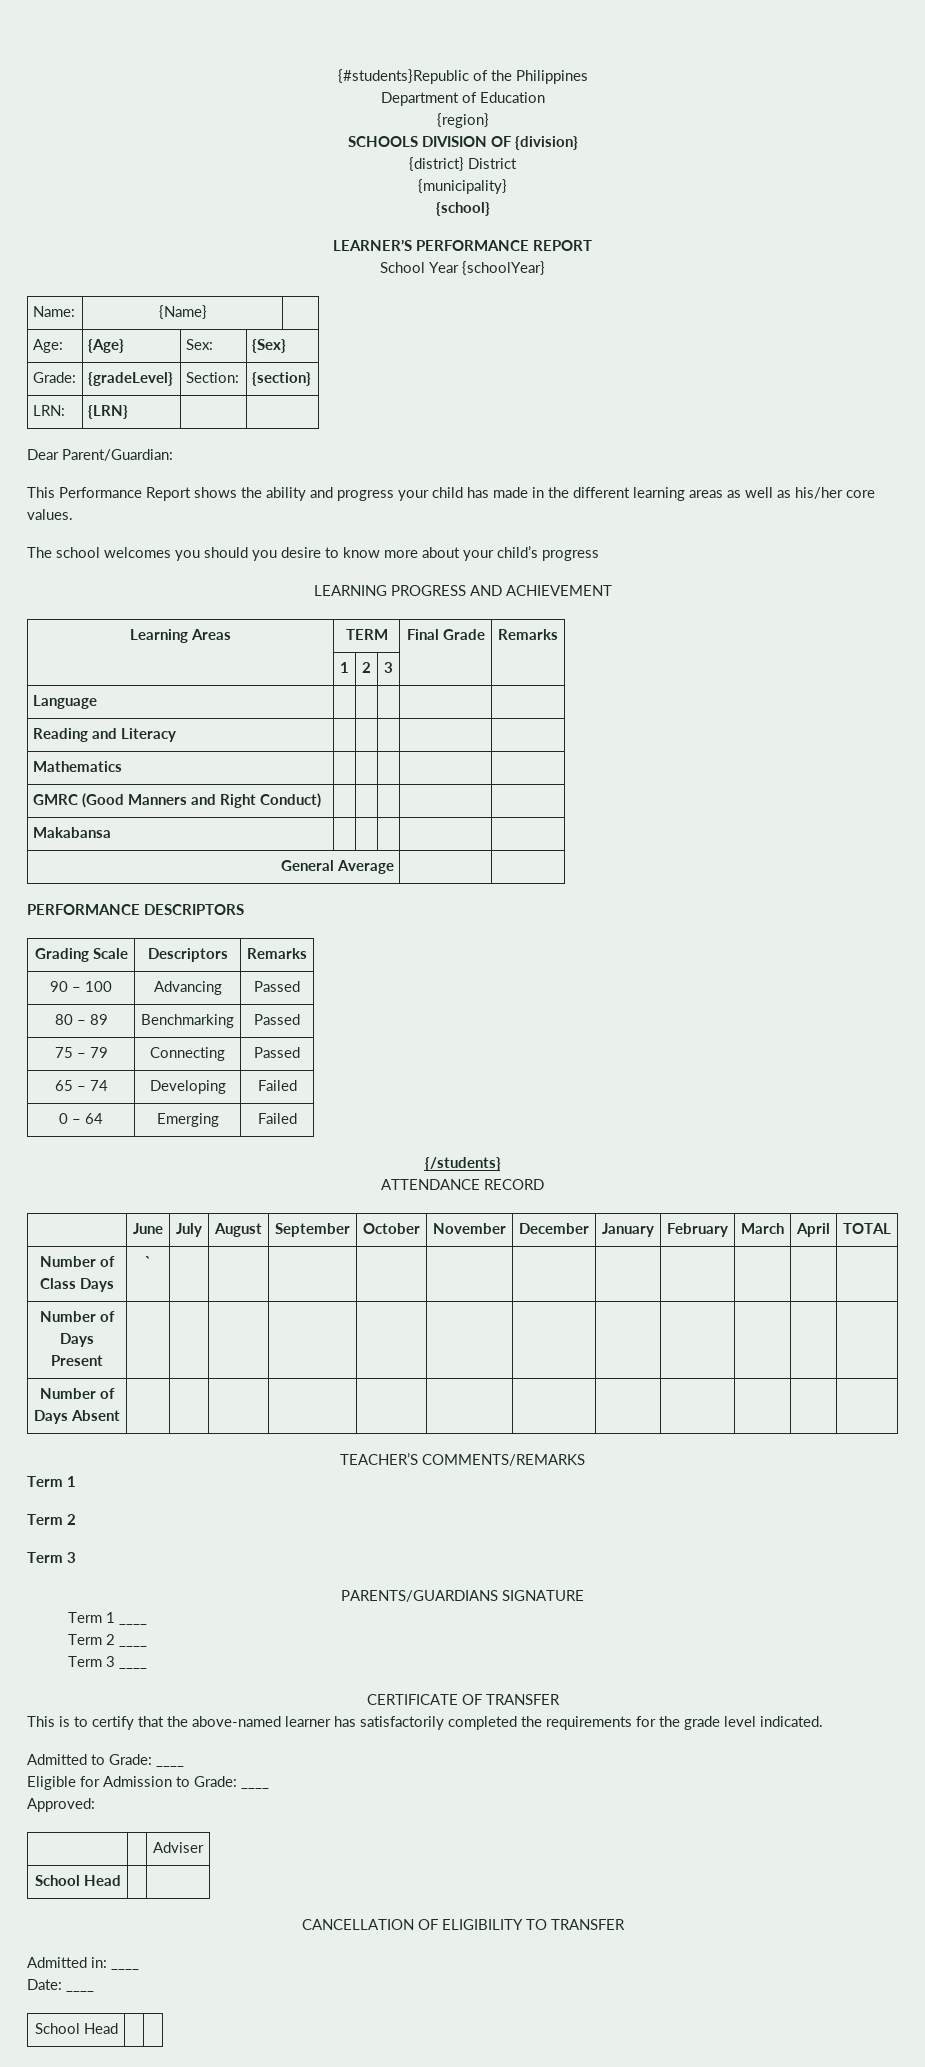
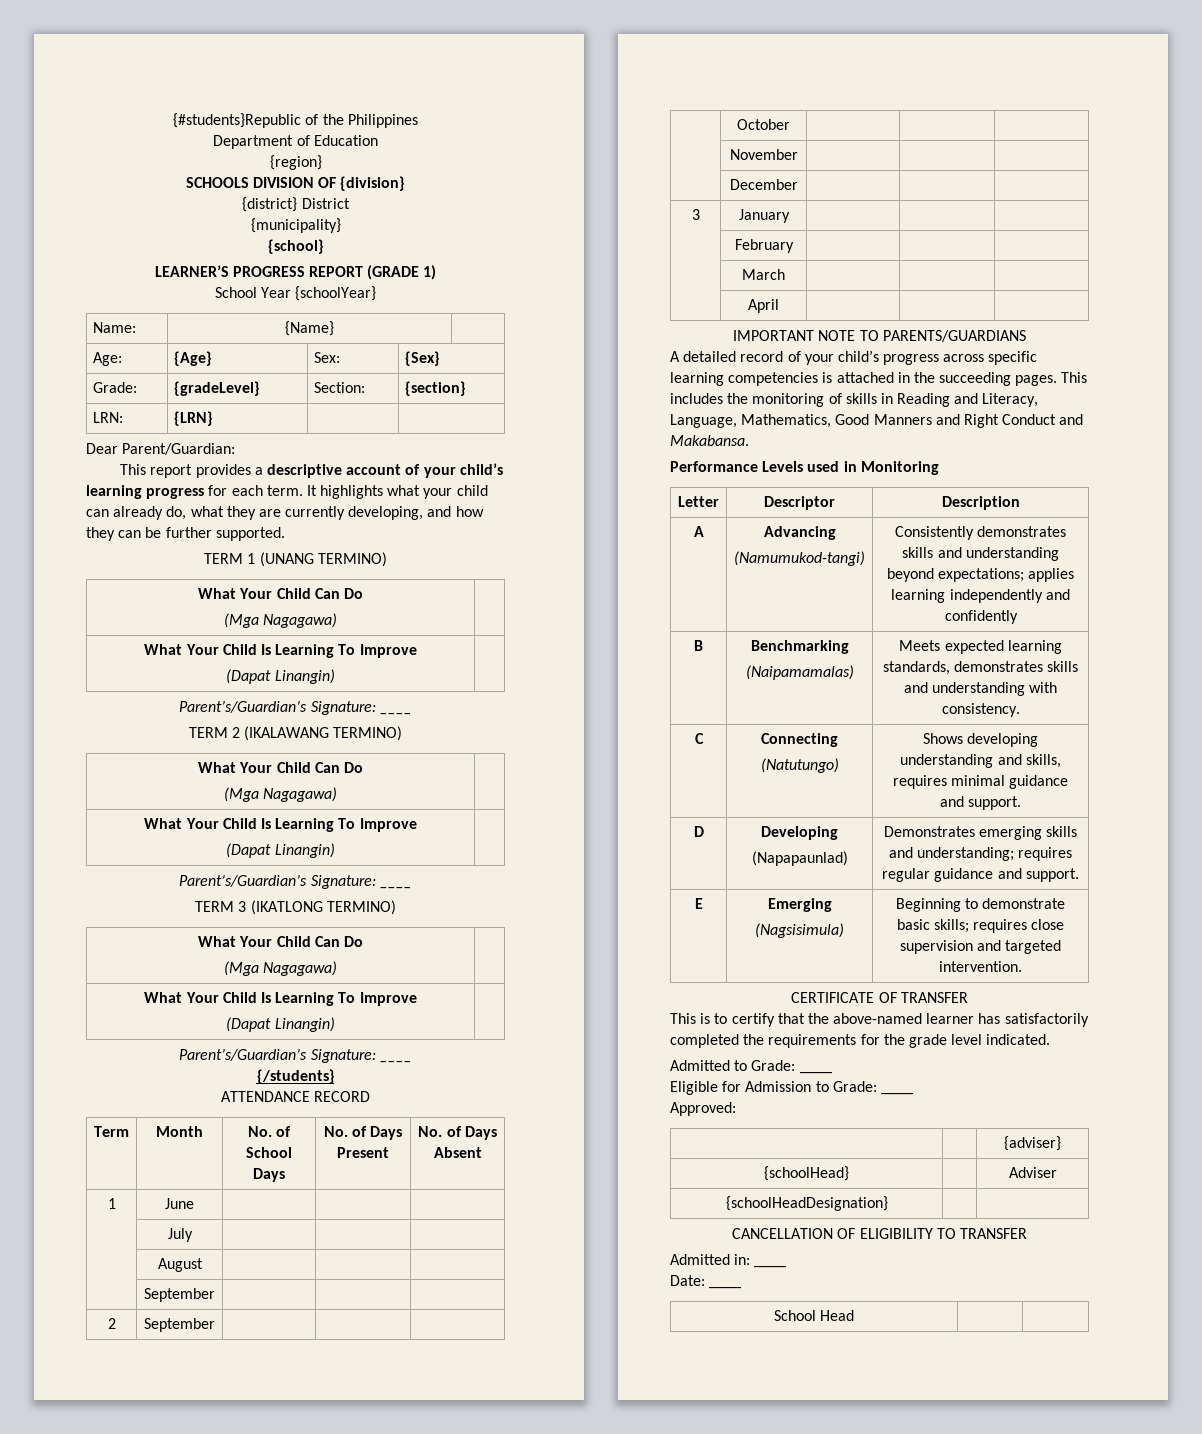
- LEARNER’S PERFORMANCE REPORT
+ LEARNER’S PROGRESS REPORT (GRADE 1)
- This Performance Report shows the ability and progress your child has made in the different learning areas as well as his/her core values.
- The school welcomes you should you desire to know more about your child’s progress
- LEARNING PROGRESS AND ACHIEVEMENT
- Learning Areas | TERM | Final Grade | Remarks
- | 1 | 2 | 3 | |
- Language | | | | |
- Reading and Literacy | | | | |
- Mathematics | | | | |
- GMRC (Good Manners and Right Conduct) | | | | |
- Makabansa | | | | |
- General Average | |
- PERFORMANCE DESCRIPTORS
- Grading Scale | Descriptors | Remarks
- 90 – 100 | Advancing | Passed
- 80 – 89 | Benchmarking | Passed
- 75 – 79 | Connecting | Passed
- 65 – 74 | Developing | Failed
- 0 – 64 | Emerging | Failed
+ This report provides a descriptive account of your child’s learning progress for each term. It highlights what your child can already do, what they are currently developing, and how they can be further supported.
+ TERM 1 (UNANG TERMINO)
+ What Your Child Can Do
+ (Mga Nagagawa) |
+ What Your Child Is Learning To Improve
+ (Dapat Linangin) |
+ Parent’s/Guardian’s Signature: ____
+ TERM 2 (IKALAWANG TERMINO)
+ What Your Child Can Do
+ (Mga Nagagawa) |
+ What Your Child Is Learning To Improve
+ (Dapat Linangin) |
+ Parent’s/Guardian’s Signature: ____
+ TERM 3 (IKATLONG TERMINO)
+ What Your Child Can Do
+ (Mga Nagagawa) |
+ What Your Child Is Learning To Improve
+ (Dapat Linangin) |
+ Parent’s/Guardian’s Signature: ____
  {/students}
  ATTENDANCE RECORD
- | June | July | August | September | October | November | December | January | February | March | April | TOTAL
- Number of Class Days | ` | | | | | | | | | | |
- Number of Days Present | | | | | | | | | | | |
- Number of Days Absent | | | | | | | | | | | |
- TEACHER’S COMMENTS/REMARKS
- Term 1
- Term 2
- Term 3
- PARENTS/GUARDIANS SIGNATURE
- Term 1 ____
- Term 2 ____
- Term 3 ____
+ Term | Month | No. of School Days | No. of Days Present | No. of Days Absent
+ 1 | June | | |
+ | July | | |
+ | August | | |
+ | September | | |
+ 2 | September | | |
+ | October | | |
+ | November | | |
+ | December | | |
+ 3 | January | | |
+ | February | | |
+ | March | | |
+ | April | | |
+ IMPORTANT NOTE TO PARENTS/GUARDIANS
+ A detailed record of your child’s progress across specific learning competencies is attached in the succeeding pages. This includes the monitoring of skills in Reading and Literacy, Language, Mathematics, Good Manners and Right Conduct and Makabansa.
+ Performance Levels used in Monitoring
+ Letter | Descriptor | Description
+ A | Advancing
+ (Namumukod-tangi) | Consistently demonstrates skills and understanding beyond expectations; applies learning independently and confidently
+ B | Benchmarking
+ (Naipamamalas) | Meets expected learning standards, demonstrates skills and understanding with consistency.
+ C | Connecting
+ (Natutungo) | Shows developing understanding and skills, requires minimal guidance and support.
+ D | Developing
+ (Napapaunlad) | Demonstrates emerging skills and understanding; requires regular guidance and support.
+ E | Emerging
+ (Nagsisimula) | Beginning to demonstrate basic skills; requires close supervision and targeted intervention.
- | | Adviser
- School Head | |
+ | | {adviser}
+ {schoolHead} | | Adviser
+ {schoolHeadDesignation} | |

